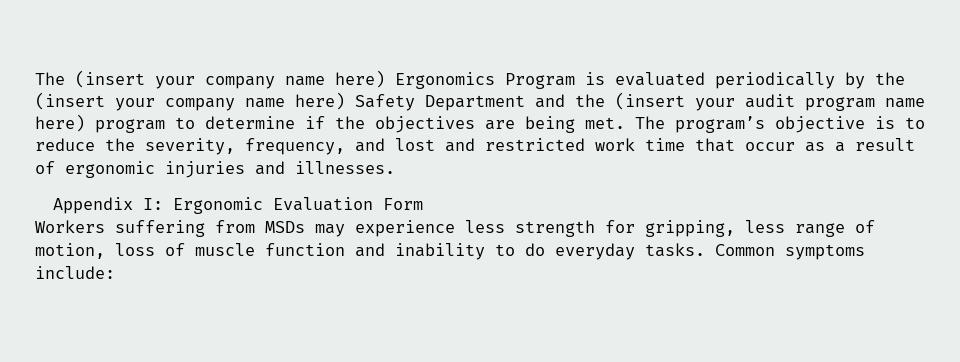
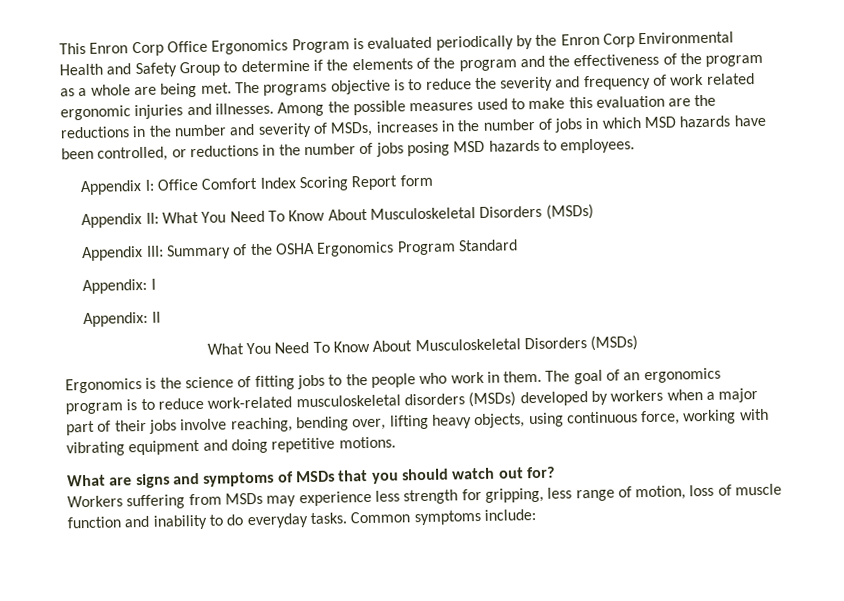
- The (insert your company name here) Ergonomics Program is evaluated periodically by the (insert your company name here) Safety Department and the (insert your audit program name here) program to determine if the objectives are being met.
+ This Enron Corp Office Ergonomics Program is evaluated periodically by the Enron Corp Environmental Health and Safety Group to determine if the elements of the program and the effectiveness of the program as a whole are being met.
- The program’s objective is to reduce the severity, frequency, and lost and restricted work time that occur as a result of ergonomic injuries and illnesses.
- Appendix I: Ergonomic Evaluation Form
+ The programs objective is to reduce the severity and frequency of work related ergonomic injuries and illnesses. Among the possible measures used to make this evaluation are the reductions in the number and severity of MSDs, increases in the number of jobs in which MSD hazards have been controlled, or reductions in the number of jobs posing MSD hazards to employees.
+ Appendix I: Office Comfort Index Scoring Report form
+ Appendix II: What You Need To Know About Musculoskeletal Disorders (MSDs)
+ Appendix III: Summary of the OSHA Ergonomics Program Standard
+ Appendix: I
+ Appendix: II
+ What You Need To Know About Musculoskeletal Disorders (MSDs)
+ Ergonomics is the science of fitting jobs to the people who work in them. The goal of an ergonomics program is to reduce work-related musculoskeletal disorders (MSDs) developed by workers when a major part of their jobs involve reaching, bending over, lifting heavy objects, using continuous force, working with vibrating equipment and doing repetitive motions.
+ What are signs and symptoms of MSDs that you should watch out for?

